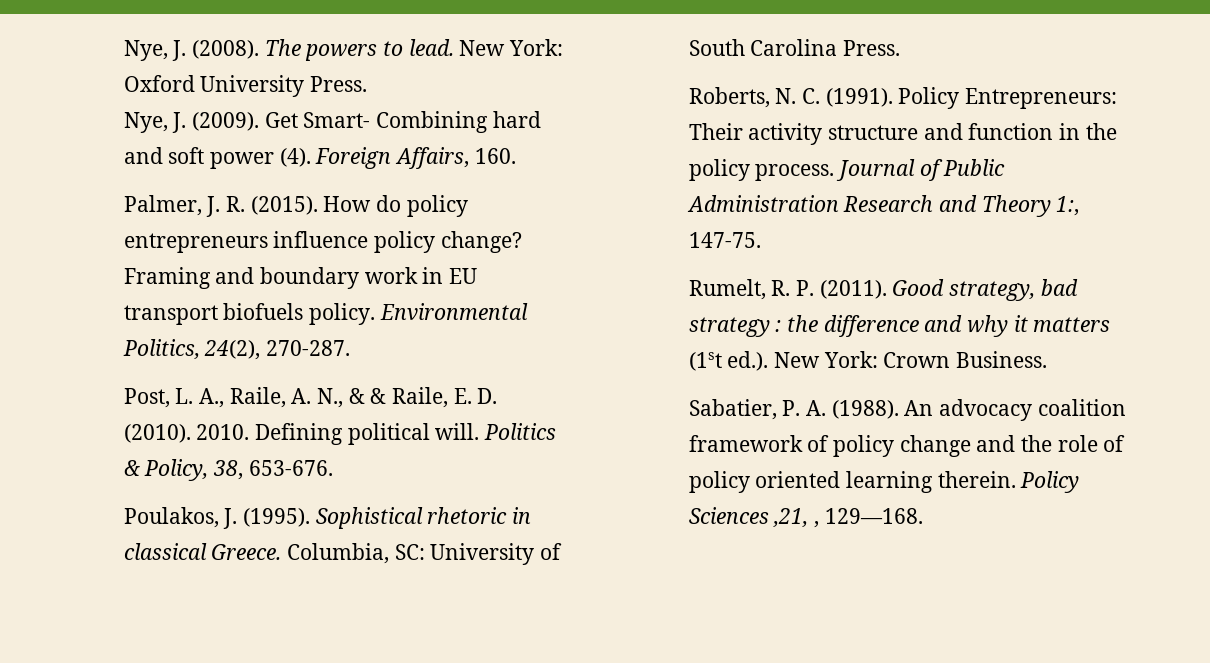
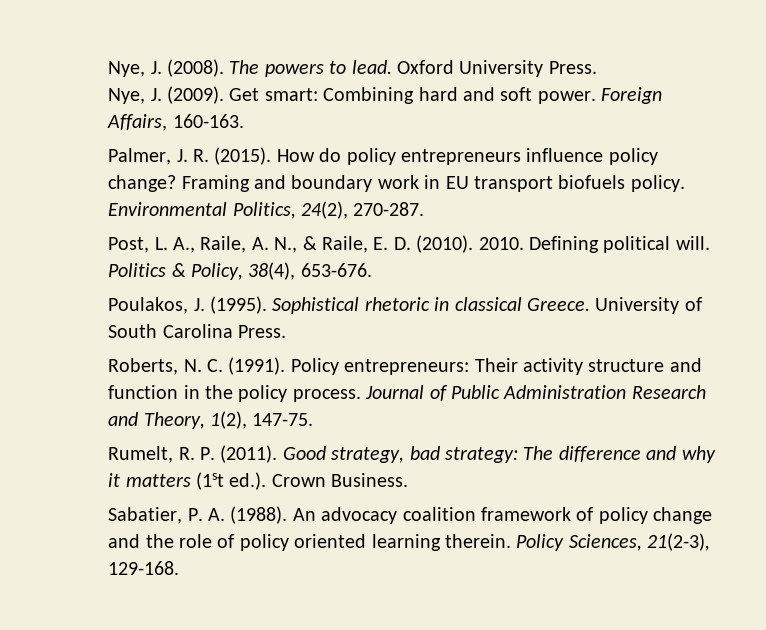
- New York: Oxford University Press.
+ Oxford University Press.
- Get Smart- Combining hard and soft power (4).
+ Get smart: Combining hard and soft power.
- Foreign Affairs, 160.
+ Foreign Affairs, 160-163.
- Post, L. A., Raile, A. N., & & Raile, E. D. (2010).
+ Post, L. A., Raile, A. N., & Raile, E. D. (2010).
- Politics & Policy, 38, 653-676.
+ Politics & Policy, 38(4), 653-676.
- Columbia, SC: University of South Carolina Press.
+ University of South Carolina Press.
- Policy Entrepreneurs: Their activity structure and function in the policy process.
+ Policy entrepreneurs: Their activity structure and function in the policy process.
- Journal of Public Administration Research and Theory 1:, 147-75.
+ Journal of Public Administration Research and Theory, 1(2), 147-75.
- Good strategy, bad strategy : the difference and why it matters (1st ed.). New York: Crown Business.
+ Good strategy, bad strategy: The difference and why it matters (1st ed.). Crown Business.
- Policy Sciences ,21, , 129—168.
+ Policy Sciences, 21(2-3), 129-168.

